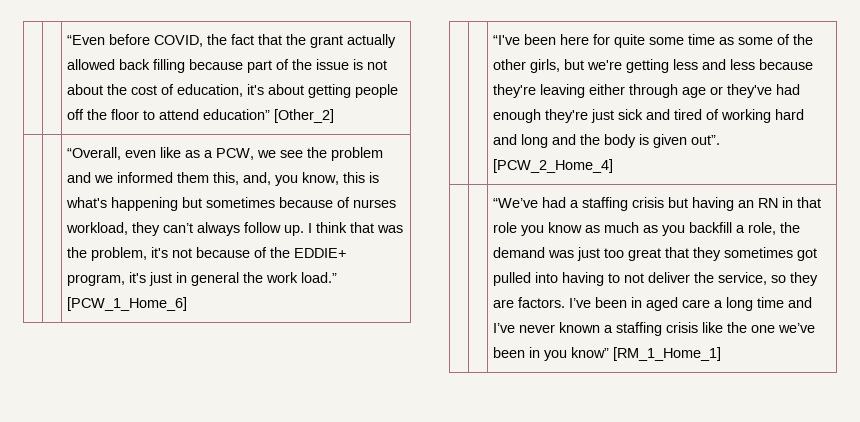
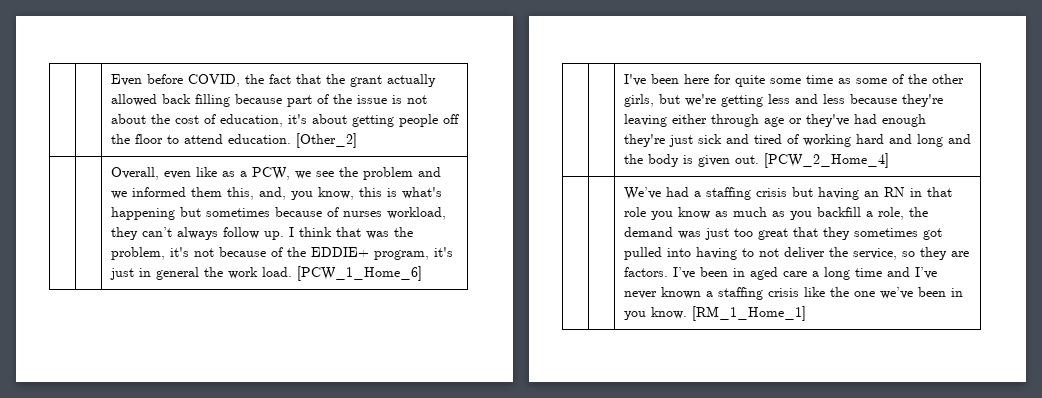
- | | “Even before COVID, the fact that the grant actually allowed back filling because part of the issue is not about the cost of education, it's about getting people off the floor to attend education” [Other_2]
+ | | Even before COVID, the fact that the grant actually allowed back filling because part of the issue is not about the cost of education, it's about getting people off the floor to attend education. [Other_2]
- “Overall, even like as a PCW, we see the problem and we informed them this, and, you know, this is what's happening but sometimes because of nurses workload, they can’t always follow up.
+ Overall, even like as a PCW, we see the problem and we informed them this, and, you know, this is what's happening but sometimes because of nurses workload, they can’t always follow up.
- I think that was the problem, it's not because of the EDDIE+ program, it's just in general the work load.”
+ I think that was the problem, it's not because of the EDDIE+ program, it's just in general the work load.
- “I've been here for quite some time as some of the other girls, but we're getting less and less because they're leaving either through age or they've had enough they're just sick and tired of working hard and long and the body is given out”.
+ I've been here for quite some time as some of the other girls, but we're getting less and less because they're leaving either through age or they've had enough they're just sick and tired of working hard and long and the body is given out.
- “We’ve had a staffing crisis but having an RN in that role you know as much as you backfill a role, the demand was just too great that they sometimes got pulled into having to not deliver the service, so they are factors.
+ We’ve had a staffing crisis but having an RN in that role you know as much as you backfill a role, the demand was just too great that they sometimes got pulled into having to not deliver the service, so they are factors.
- I’ve been in aged care a long time and I’ve never known a staffing crisis like the one we’ve been in you know” [RM_1_Home_1]
+ I’ve been in aged care a long time and I’ve never known a staffing crisis like the one we’ve been in you know. [RM_1_Home_1]

